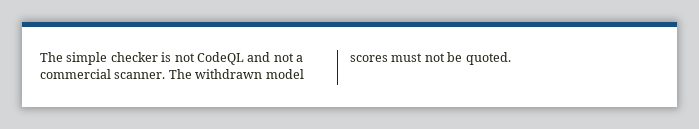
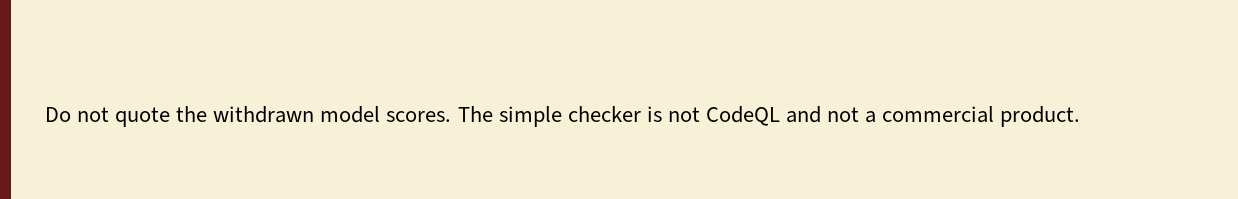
+ Do not quote the withdrawn model scores.
- The simple checker is not CodeQL and not a commercial scanner. The withdrawn model scores must not be quoted.
+ The simple checker is not CodeQL and not a commercial product.

